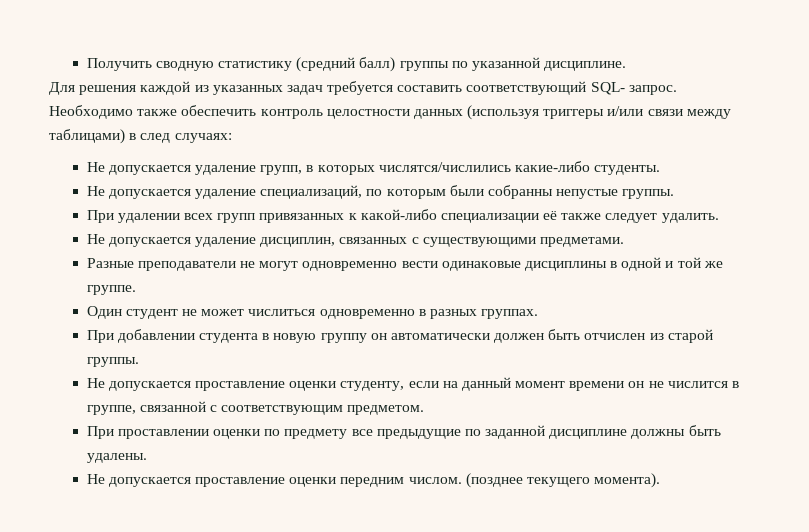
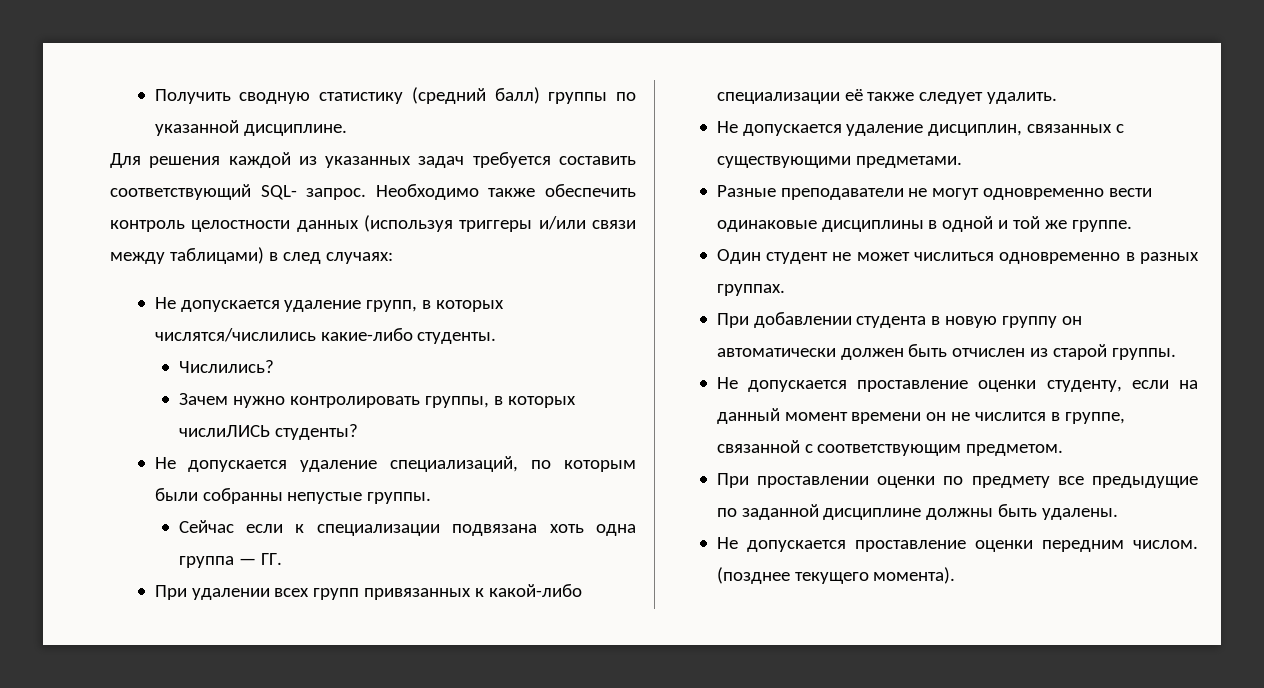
+ Числились?
+ Зачем нужно контролировать группы, в которых числиЛИСЬ студенты?
+ Сейчас если к специализации подвязана хоть одна группа — ГГ.

